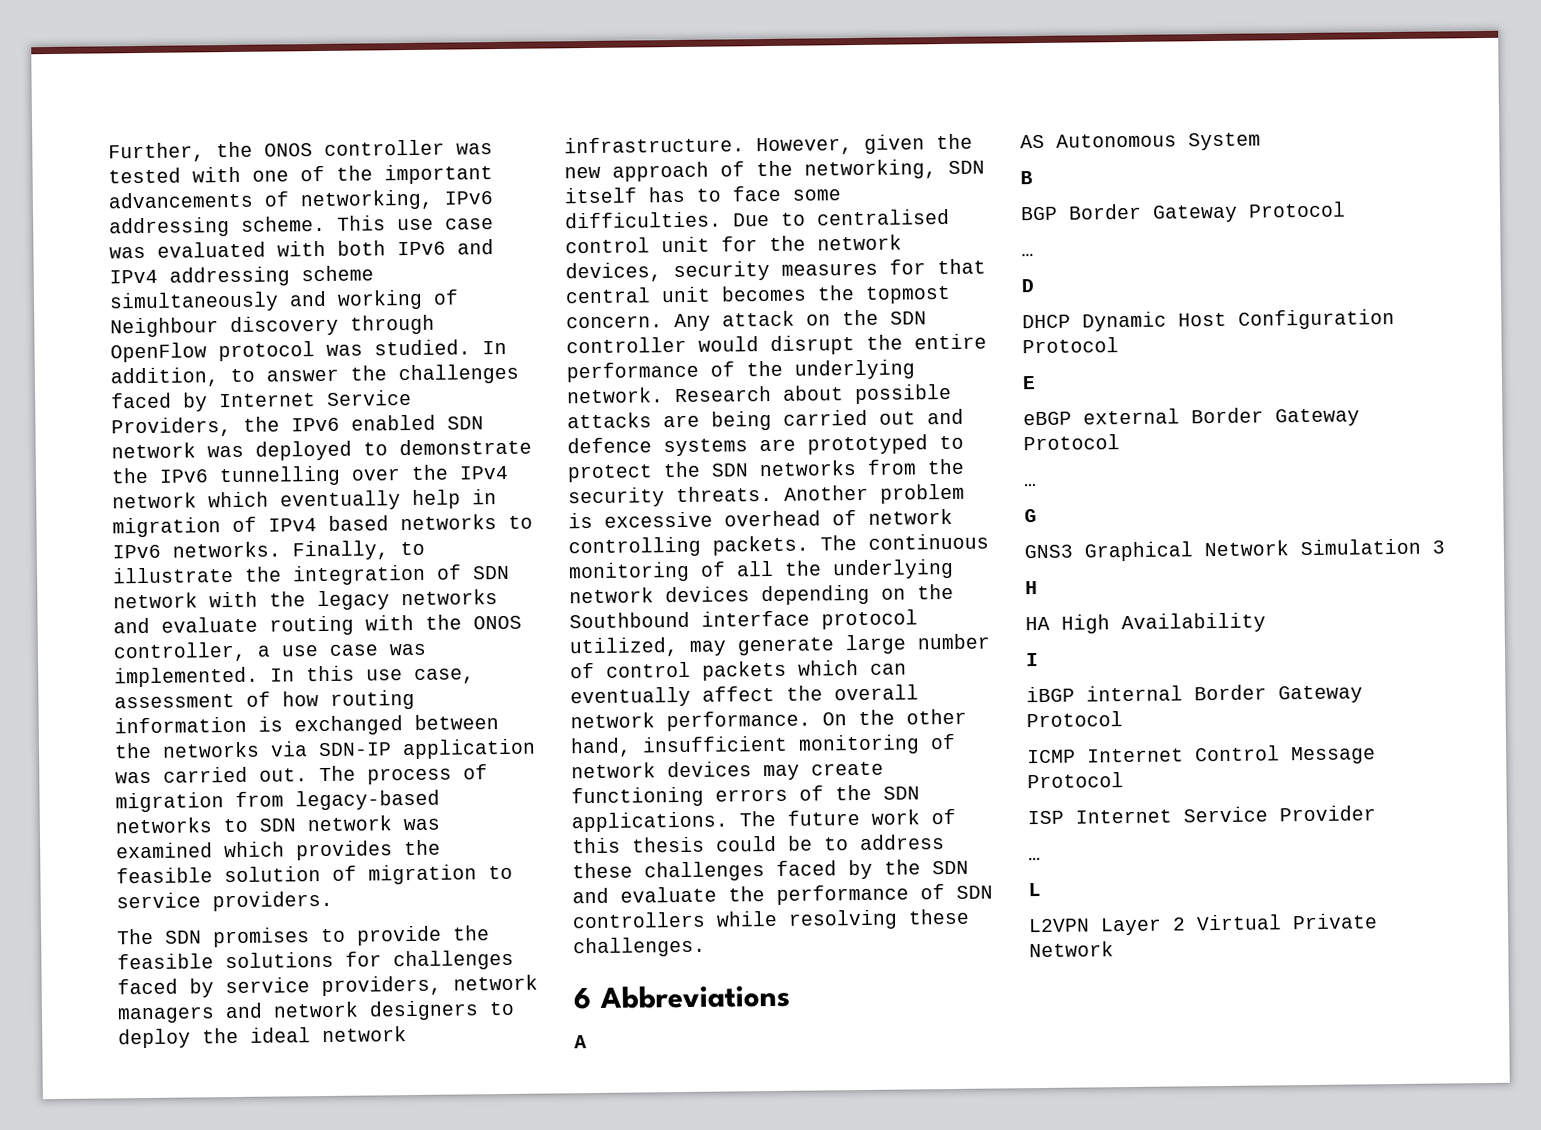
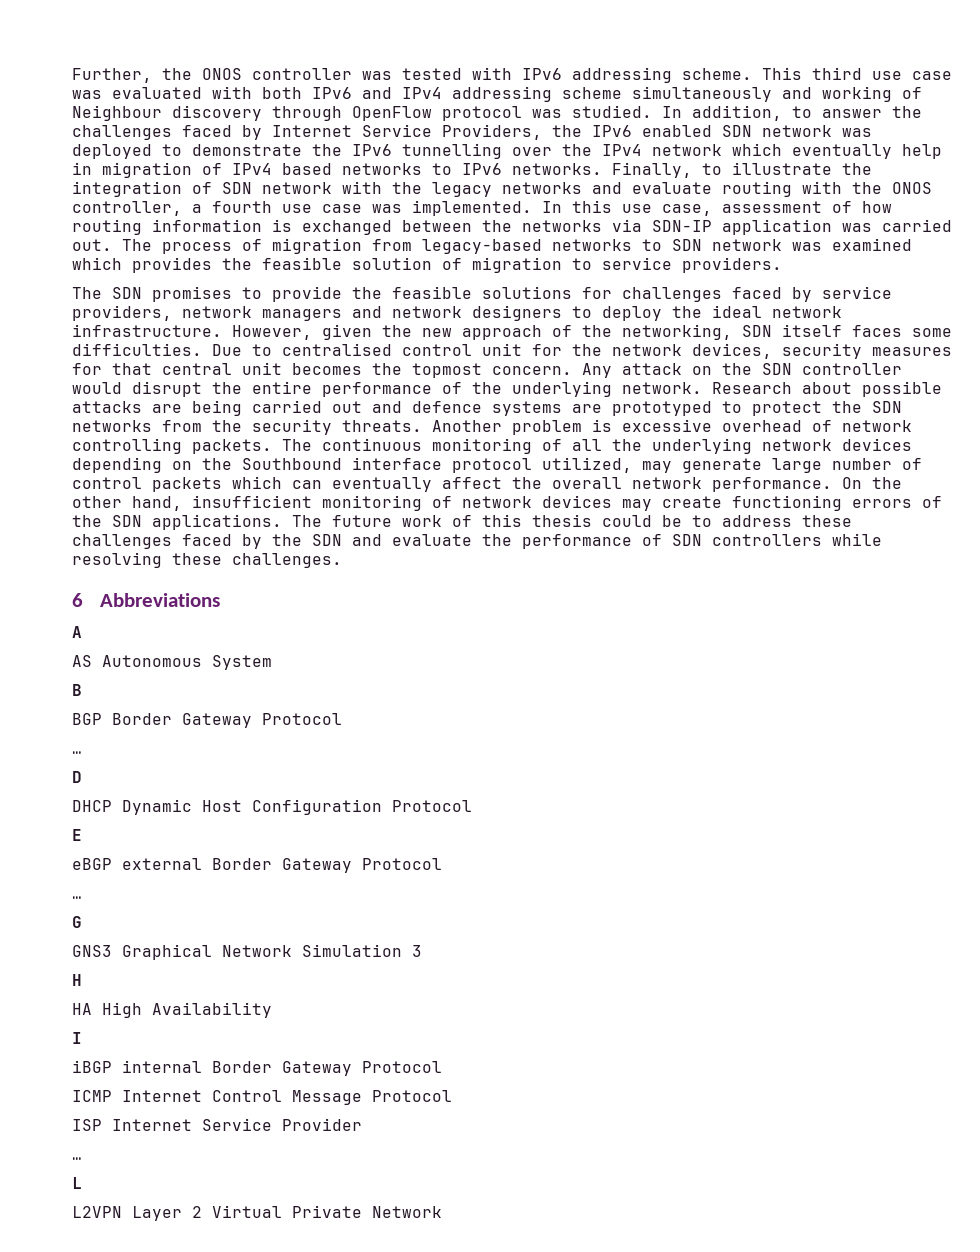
- Further, the ONOS controller was tested with one of the important advancements of networking, IPv6 addressing scheme.
+ Further, the ONOS controller was tested with IPv6 addressing scheme.
- This use case was evaluated with both IPv6 and IPv4 addressing scheme simultaneously and working of Neighbour discovery through OpenFlow protocol was studied.
+ This third use case was evaluated with both IPv6 and IPv4 addressing scheme simultaneously and working of Neighbour discovery through OpenFlow protocol was studied.
- Finally, to illustrate the integration of SDN network with the legacy networks and evaluate routing with the ONOS controller, a use case was implemented.
+ Finally, to illustrate the integration of SDN network with the legacy networks and evaluate routing with the ONOS controller, a fourth use case was implemented.
- However, given the new approach of the networking, SDN itself has to face some difficulties.
+ However, given the new approach of the networking, SDN itself faces some difficulties.

